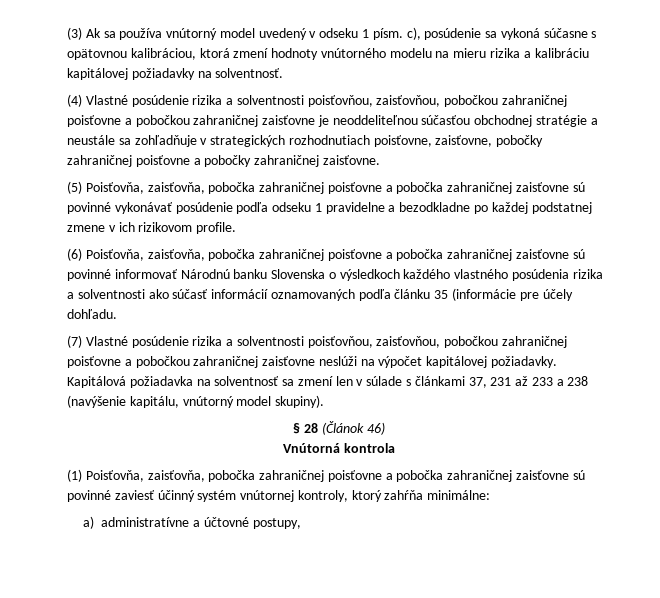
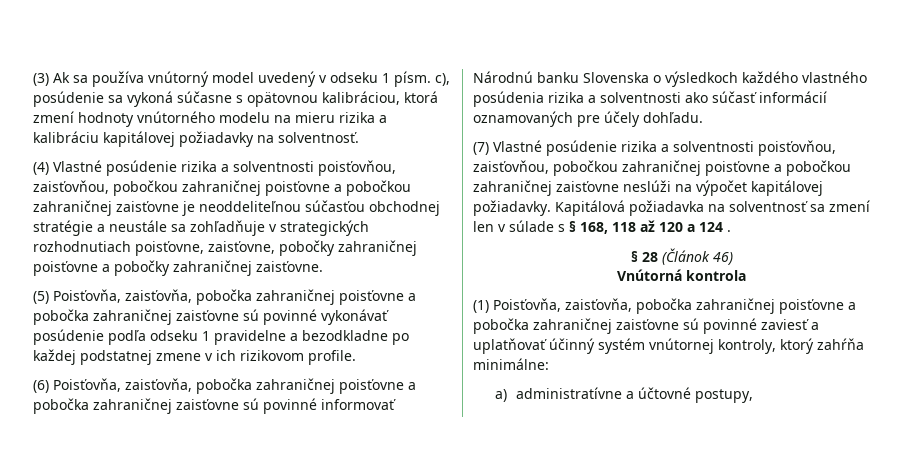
- (6) Poisťovňa, zaisťovňa, pobočka zahraničnej poisťovne a pobočka zahraničnej zaisťovne sú povinné informovať Národnú banku Slovenska o výsledkoch každého vlastného posúdenia rizika a solventnosti ako súčasť informácií oznamovaných podľa článku 35 (informácie pre účely dohľadu.
+ (6) Poisťovňa, zaisťovňa, pobočka zahraničnej poisťovne a pobočka zahraničnej zaisťovne sú povinné informovať Národnú banku Slovenska o výsledkoch každého vlastného posúdenia rizika a solventnosti ako súčasť informácií oznamovaných pre účely dohľadu.
- Kapitálová požiadavka na solventnosť sa zmení len v súlade s článkami 37, 231 až 233 a 238 (navýšenie kapitálu, vnútorný model skupiny).
+ Kapitálová požiadavka na solventnosť sa zmení len v súlade s § 168, 118 až 120 a 124 .
- (1) Poisťovňa, zaisťovňa, pobočka zahraničnej poisťovne a pobočka zahraničnej zaisťovne sú povinné zaviesť účinný systém vnútornej kontroly, ktorý zahŕňa minimálne:
+ (1) Poisťovňa, zaisťovňa, pobočka zahraničnej poisťovne a pobočka zahraničnej zaisťovne sú povinné zaviesť a uplatňovať účinný systém vnútornej kontroly, ktorý zahŕňa minimálne:

